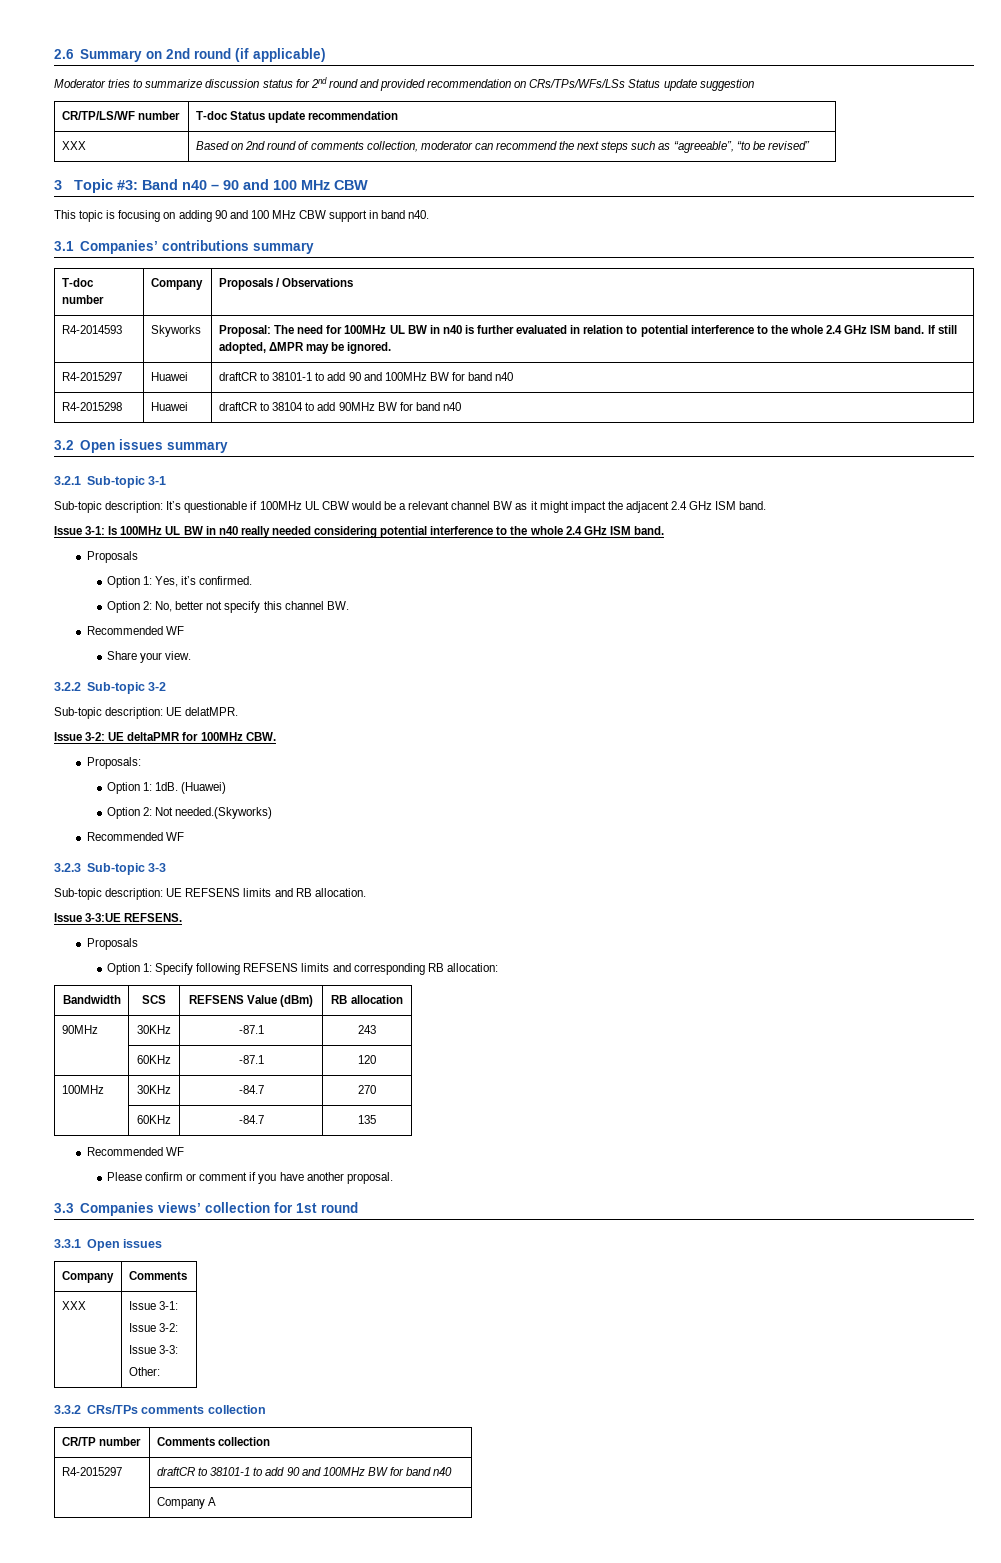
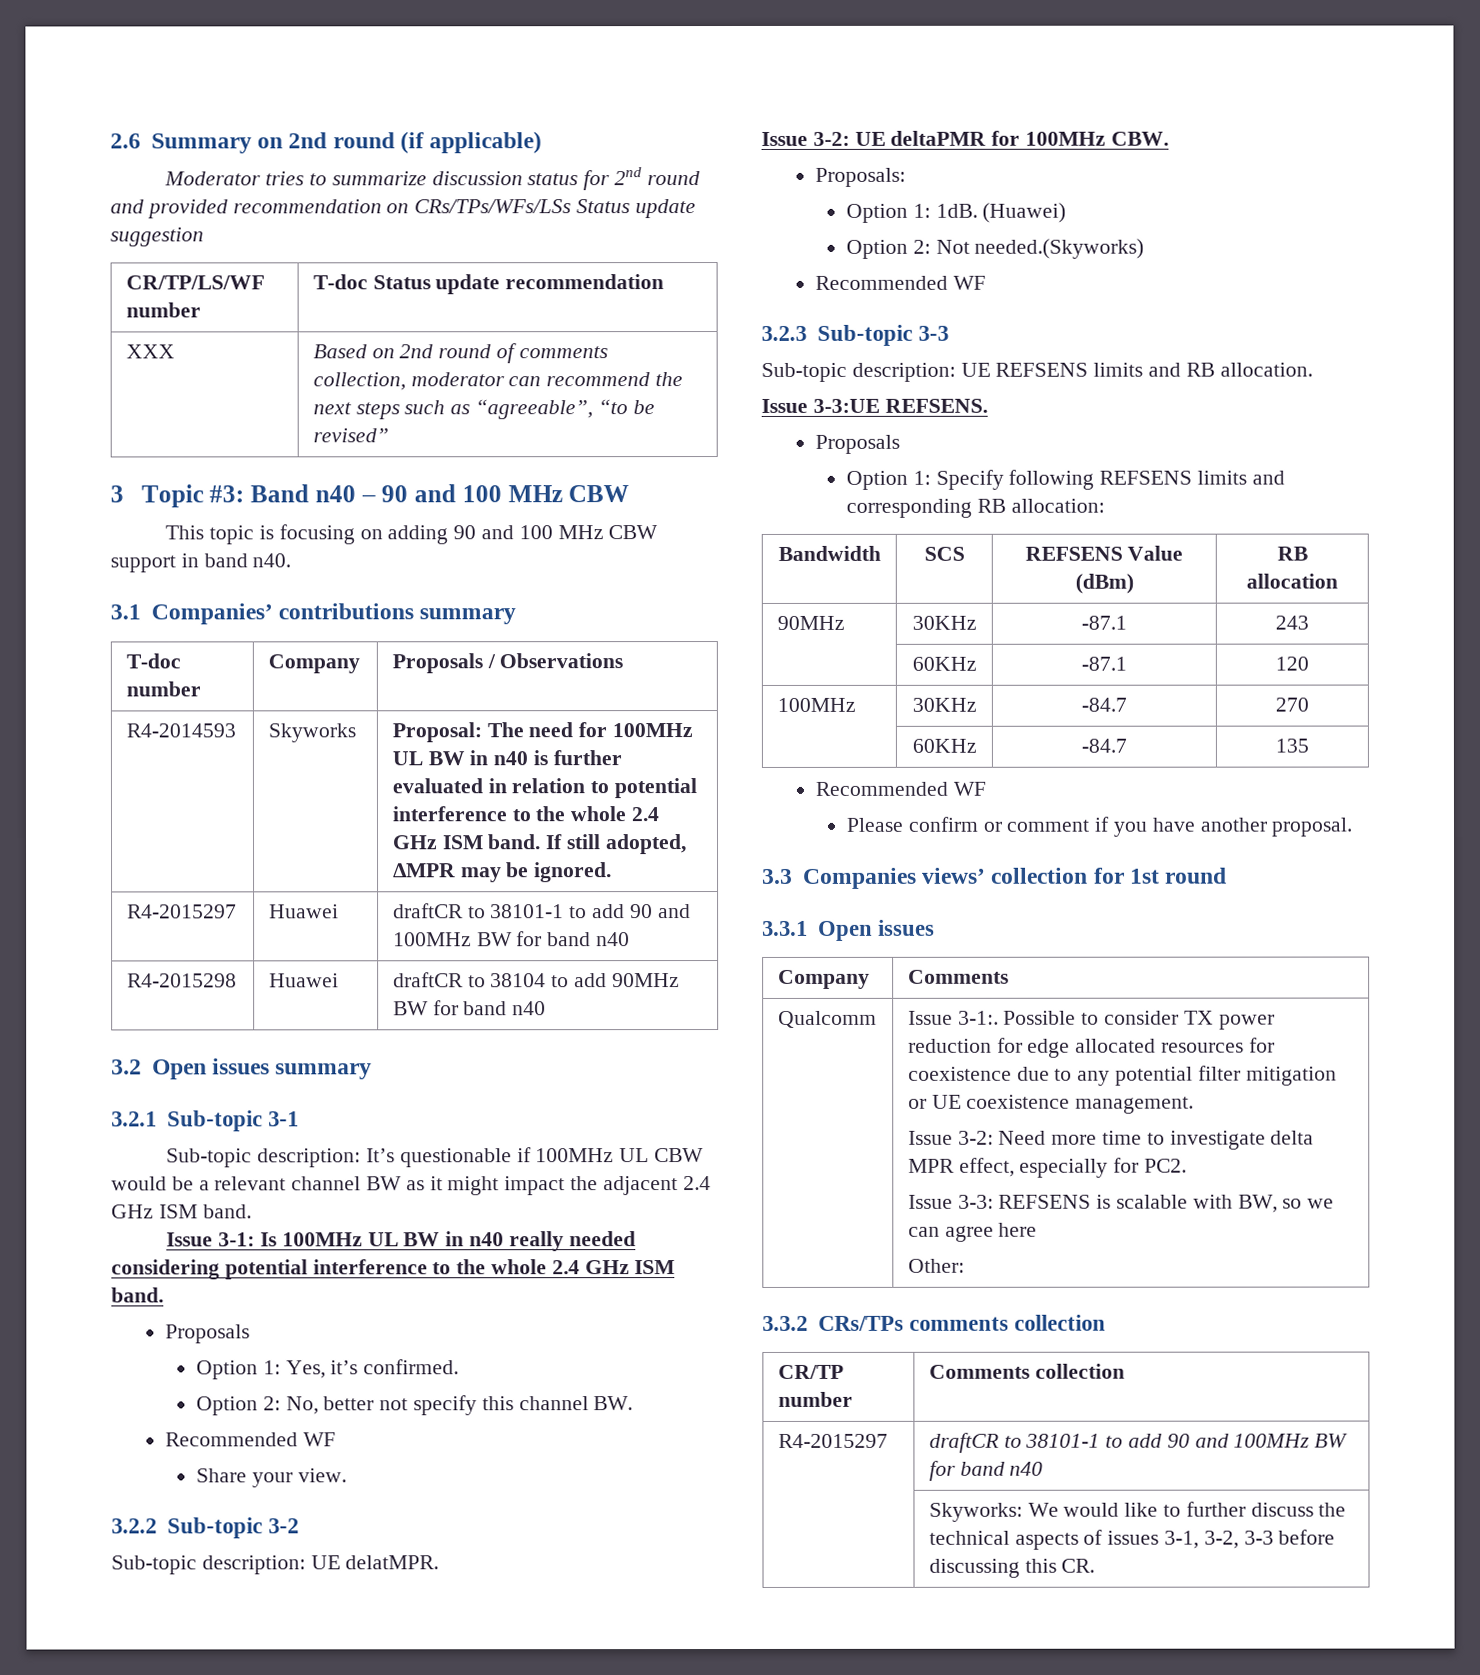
- XXX | Issue 3-1:
- Issue 3-2:
- Issue 3-3:
+ Qualcomm | Issue 3-1:. Possible to consider TX power reduction for edge allocated resources for coexistence due to any potential filter mitigation or UE coexistence management.
+ Issue 3-2: Need more time to investigate delta MPR effect, especially for PC2.
+ Issue 3-3: REFSENS is scalable with BW, so we can agree here
- | Company A
+ | Skyworks: We would like to further discuss the technical aspects of issues 3-1, 3-2, 3-3 before discussing this CR.

